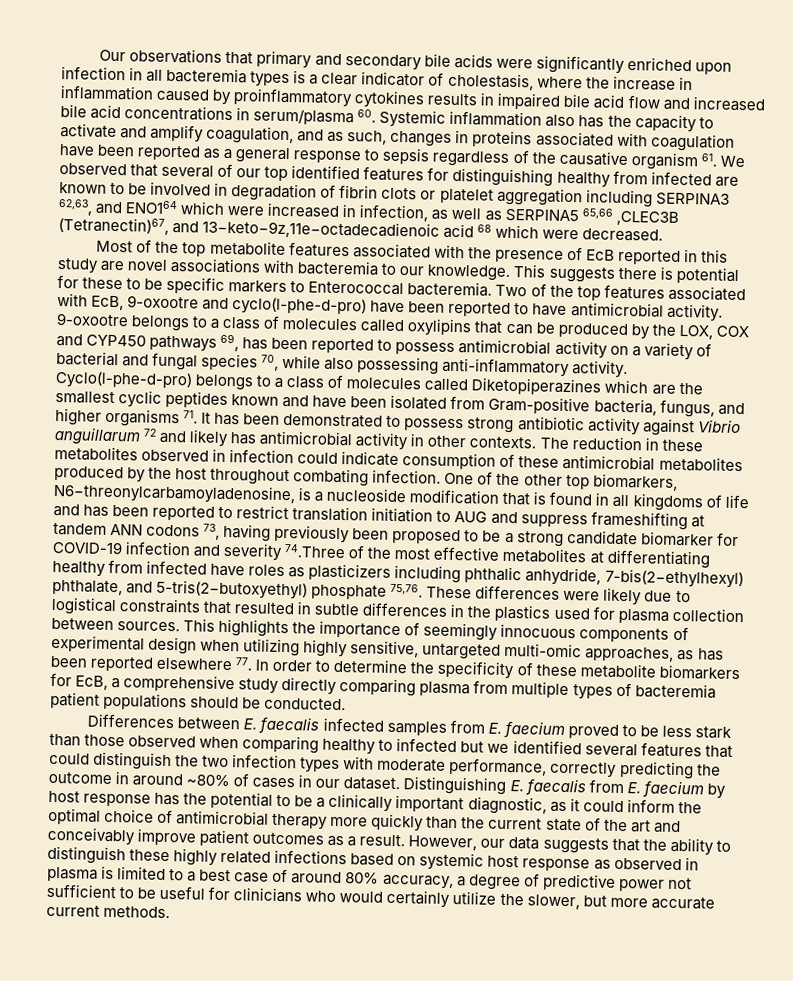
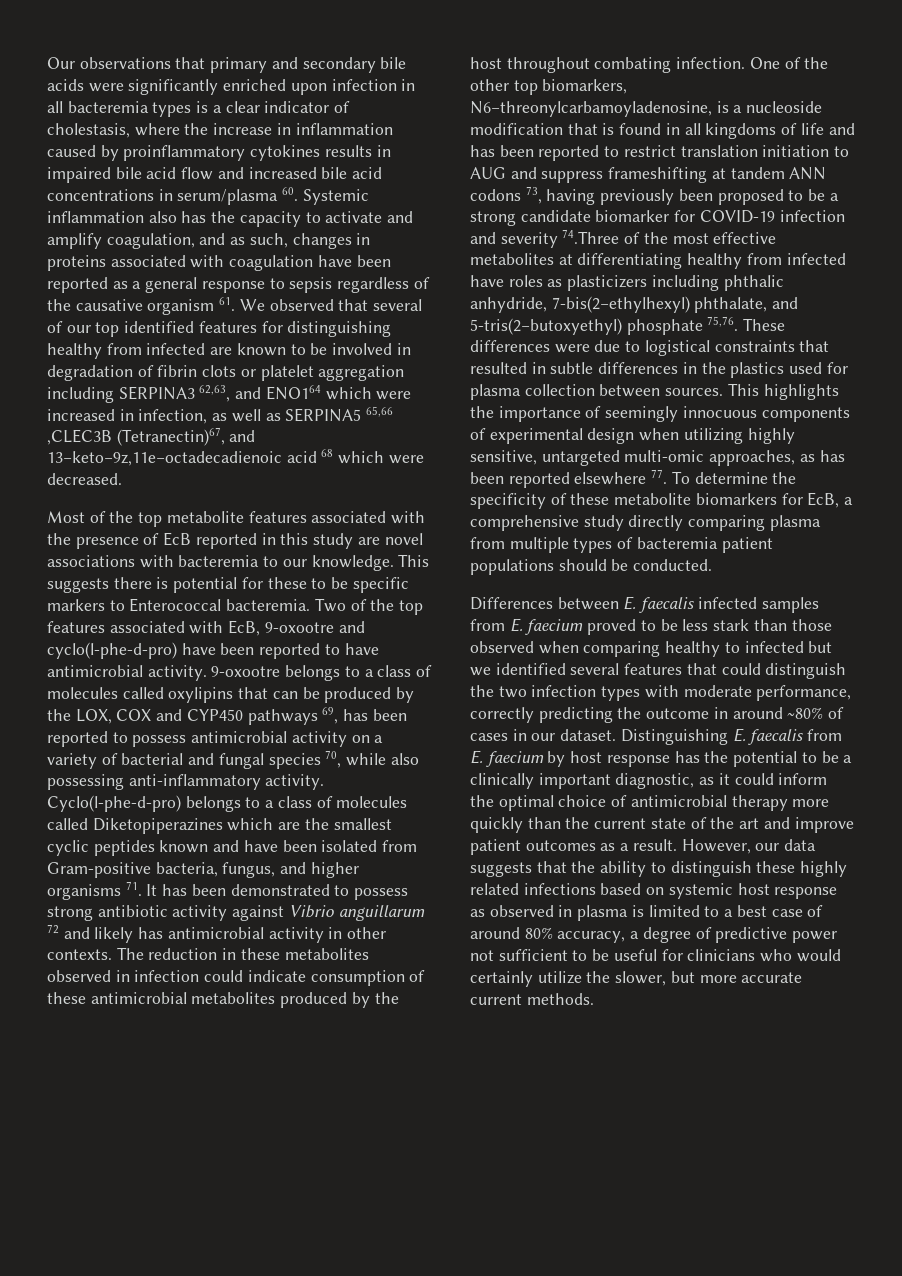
- These differences were likely due to logistical constraints that resulted in subtle differences in the plastics used for plasma collection between sources.
+ These differences were due to logistical constraints that resulted in subtle differences in the plastics used for plasma collection between sources.
- This highlights the importance of seemingly innocuous components of experimental design when utilizing highly sensitive, untargeted multi-omic approaches, as has been reported elsewhere 77. In order to determine the specificity of these metabolite biomarkers for EcB, a comprehensive study directly comparing plasma from multiple types of bacteremia patient populations should be conducted.
+ This highlights the importance of seemingly innocuous components of experimental design when utilizing highly sensitive, untargeted multi-omic approaches, as has been reported elsewhere 77. To determine the specificity of these metabolite biomarkers for EcB, a comprehensive study directly comparing plasma from multiple types of bacteremia patient populations should be conducted.
- Distinguishing E. faecalis from E. faecium by host response has the potential to be a clinically important diagnostic, as it could inform the optimal choice of antimicrobial therapy more quickly than the current state of the art and conceivably improve patient outcomes as a result.
+ Distinguishing E. faecalis from E. faecium by host response has the potential to be a clinically important diagnostic, as it could inform the optimal choice of antimicrobial therapy more quickly than the current state of the art and improve patient outcomes as a result.

